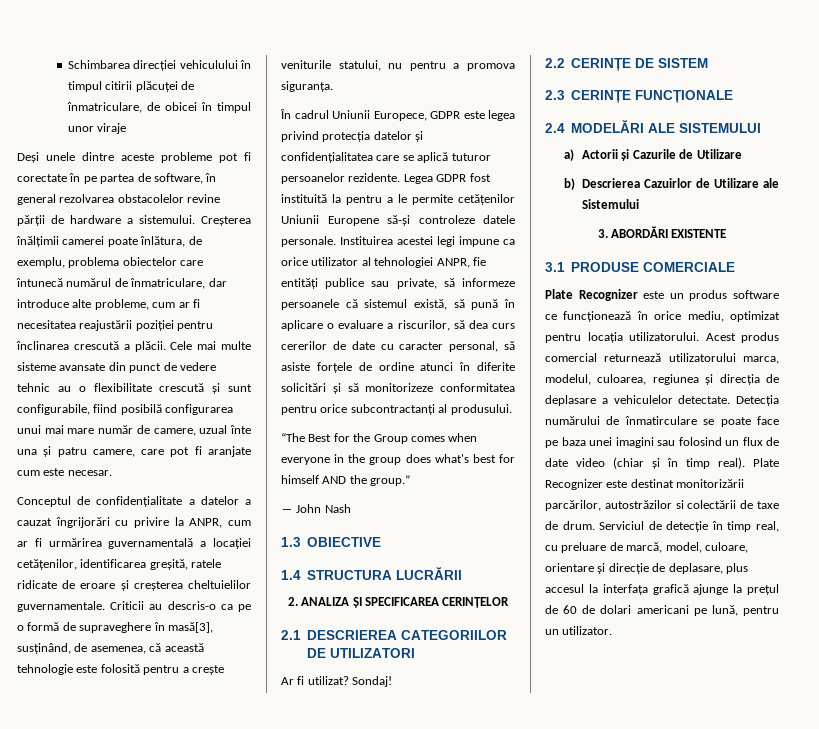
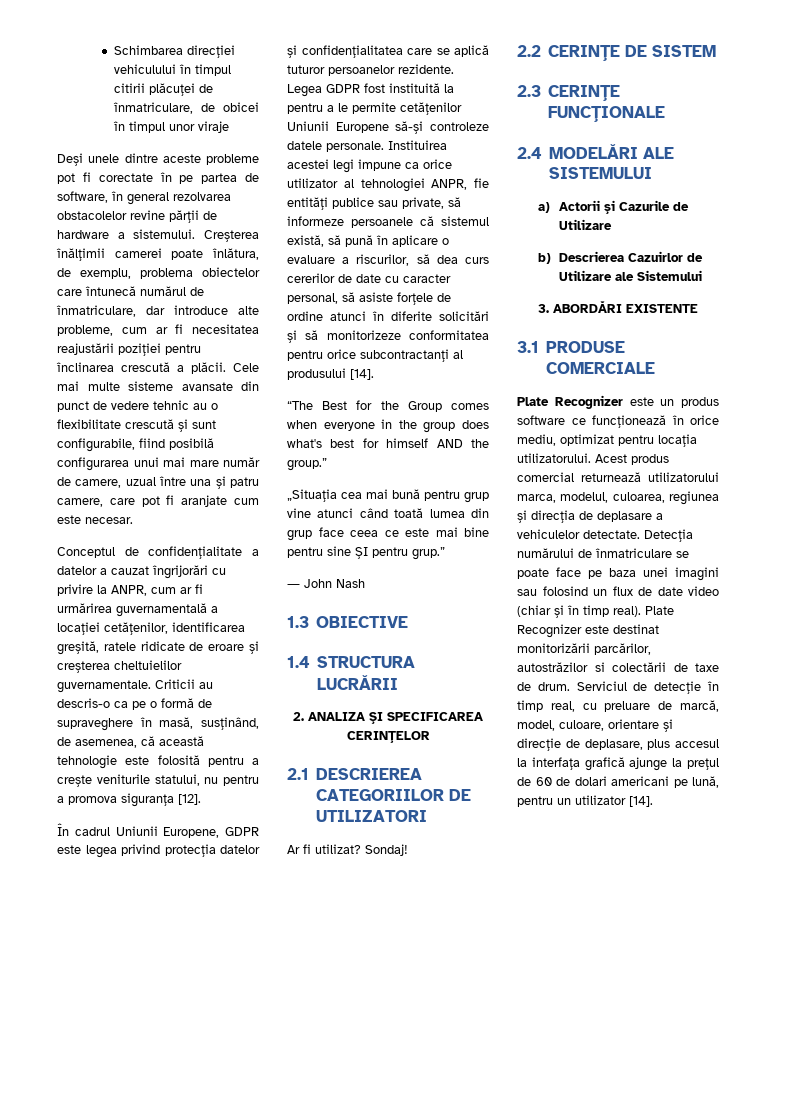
- Cele mai multe sisteme avansate din punct de vedere tehnic au o flexibilitate crescută și sunt configurabile, fiind posibilă configurarea unui mai mare număr de camere, uzual înte una și patru camere, care pot fi aranjate cum este necesar.
+ Cele mai multe sisteme avansate din punct de vedere tehnic au o flexibilitate crescută și sunt configurabile, fiind posibilă configurarea unui mai mare număr de camere, uzual între una și patru camere, care pot fi aranjate cum este necesar.
- Criticii au descris-o ca pe o formă de supraveghere în masă[3], susținând, de asemenea, că această tehnologie este folosită pentru a crește veniturile statului, nu pentru a promova siguranța.
+ Criticii au descris-o ca pe o formă de supraveghere în masă, susținând, de asemenea, că această tehnologie este folosită pentru a crește veniturile statului, nu pentru a promova siguranța [12].
- În cadrul Uniunii Europece, GDPR este legea privind protecția datelor și confidențialitatea care se aplică tuturor persoanelor rezidente.
+ În cadrul Uniunii Europene, GDPR este legea privind protecția datelor și confidențialitatea care se aplică tuturor persoanelor rezidente.
- Instituirea acestei legi impune ca orice utilizator al tehnologiei ANPR, fie entități publice sau private, să informeze persoanele că sistemul există, să pună în aplicare o evaluare a riscurilor, să dea curs cererilor de date cu caracter personal, să asiste forțele de ordine atunci în diferite solicitări și să monitorizeze conformitatea pentru orice subcontractanți al produsului.
+ Instituirea acestei legi impune ca orice utilizator al tehnologiei ANPR, fie entități publice sau private, să informeze persoanele că sistemul există, să pună în aplicare o evaluare a riscurilor, să dea curs cererilor de date cu caracter personal, să asiste forțele de ordine atunci în diferite solicitări și să monitorizeze conformitatea pentru orice subcontractanți al produsului [14].
+ „Situația cea mai bună pentru grup vine atunci când toată lumea din grup face ceea ce este mai bine pentru sine ȘI pentru grup.”
- Detecția numărului de înmatirculare se poate face pe baza unei imagini sau folosind un flux de date video (chiar și în timp real).
+ Detecția numărului de înmatriculare se poate face pe baza unei imagini sau folosind un flux de date video (chiar și în timp real).
- Serviciul de detecție în timp real, cu preluare de marcă, model, culoare, orientare și direcție de deplasare, plus accesul la interfața grafică ajunge la prețul de 60 de dolari americani pe lună, pentru un utilizator.
+ Serviciul de detecție în timp real, cu preluare de marcă, model, culoare, orientare și direcție de deplasare, plus accesul la interfața grafică ajunge la prețul de 60 de dolari americani pe lună, pentru un utilizator [14].

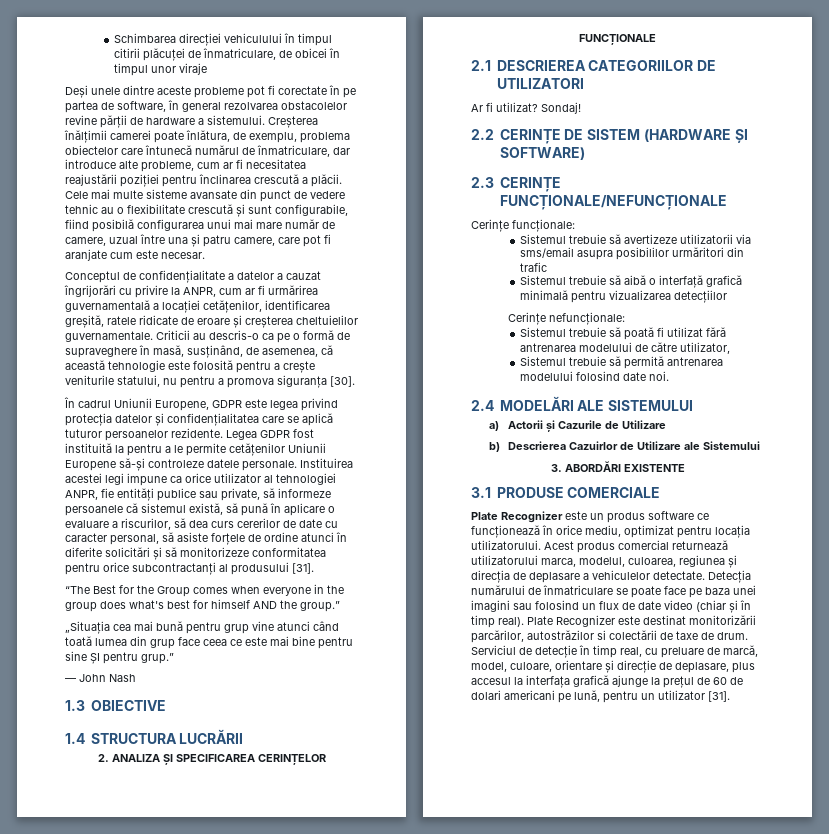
- Criticii au descris-o ca pe o formă de supraveghere în masă, susținând, de asemenea, că această tehnologie este folosită pentru a crește veniturile statului, nu pentru a promova siguranța [12].
+ Criticii au descris-o ca pe o formă de supraveghere în masă, susținând, de asemenea, că această tehnologie este folosită pentru a crește veniturile statului, nu pentru a promova siguranța [30].
- Instituirea acestei legi impune ca orice utilizator al tehnologiei ANPR, fie entități publice sau private, să informeze persoanele că sistemul există, să pună în aplicare o evaluare a riscurilor, să dea curs cererilor de date cu caracter personal, să asiste forțele de ordine atunci în diferite solicitări și să monitorizeze conformitatea pentru orice subcontractanți al produsului [14].
+ Instituirea acestei legi impune ca orice utilizator al tehnologiei ANPR, fie entități publice sau private, să informeze persoanele că sistemul există, să pună în aplicare o evaluare a riscurilor, să dea curs cererilor de date cu caracter personal, să asiste forțele de ordine atunci în diferite solicitări și să monitorizeze conformitatea pentru orice subcontractanți al produsului [31].
- 2. ANALIZA ȘI SPECIFICAREA CERINȚELOR
+ 2. ANALIZA ȘI SPECIFICAREA CERINȚELOR FUNCȚIONALE
- 2.2 CERINȚE DE SISTEM
+ 2.2 CERINȚE DE SISTEM (HARDWARE ȘI SOFTWARE)
- 2.3 CERINȚE FUNCȚIONALE
+ 2.3 CERINȚE FUNCȚIONALE/NEFUNCȚIONALE
+ Cerințe funcționale:
+ Sistemul trebuie să avertizeze utilizatorii via sms/email asupra posibililor urmăritori din trafic
+ Sistemul trebuie să aibă o interfață grafică minimală pentru vizualizarea detecțiilor
+ Cerințe nefuncționale:
+ Sistemul trebuie să poată fi utilizat fără antrenarea modelului de către utilizator,
+ Sistemul trebuie să permită antrenarea modelului folosind date noi.
- Serviciul de detecție în timp real, cu preluare de marcă, model, culoare, orientare și direcție de deplasare, plus accesul la interfața grafică ajunge la prețul de 60 de dolari americani pe lună, pentru un utilizator [14].
+ Serviciul de detecție în timp real, cu preluare de marcă, model, culoare, orientare și direcție de deplasare, plus accesul la interfața grafică ajunge la prețul de 60 de dolari americani pe lună, pentru un utilizator [31].

